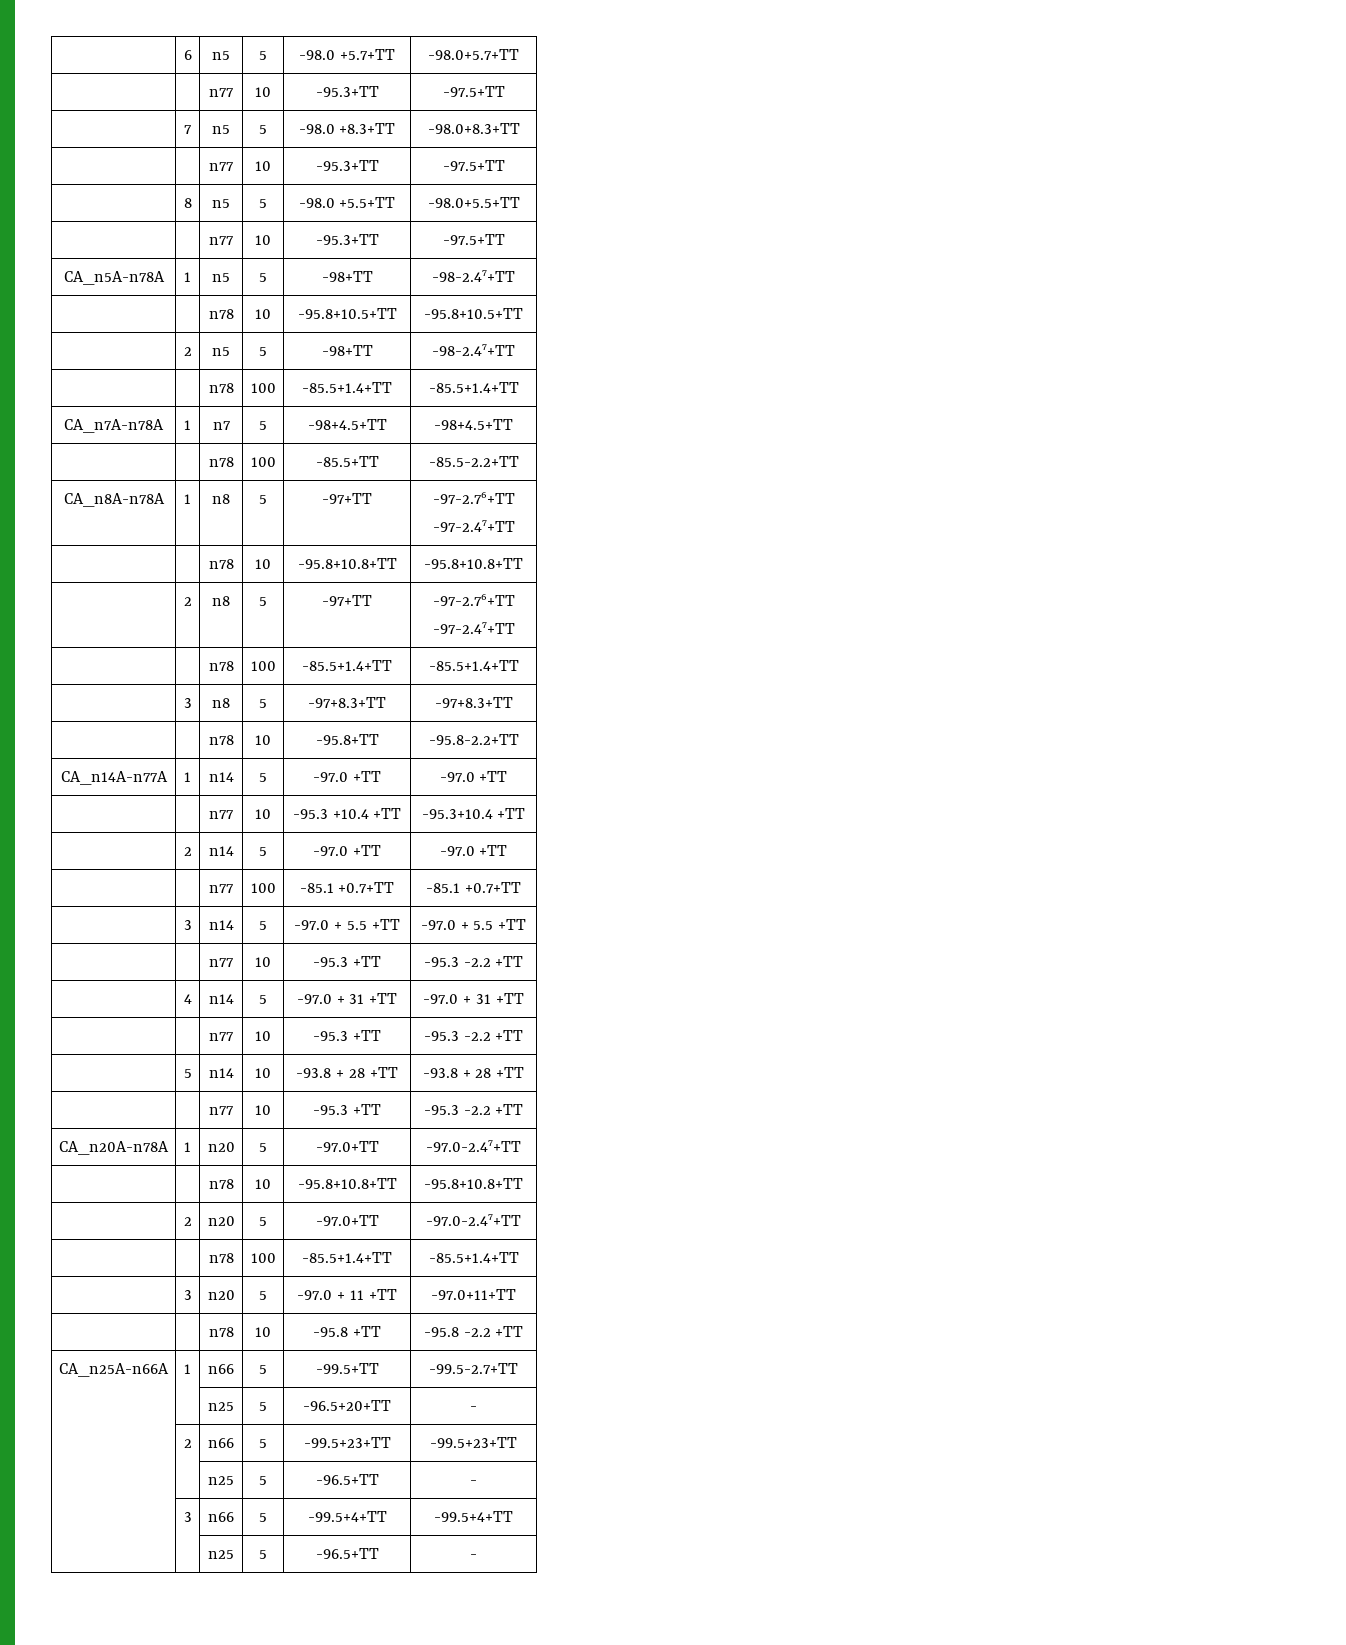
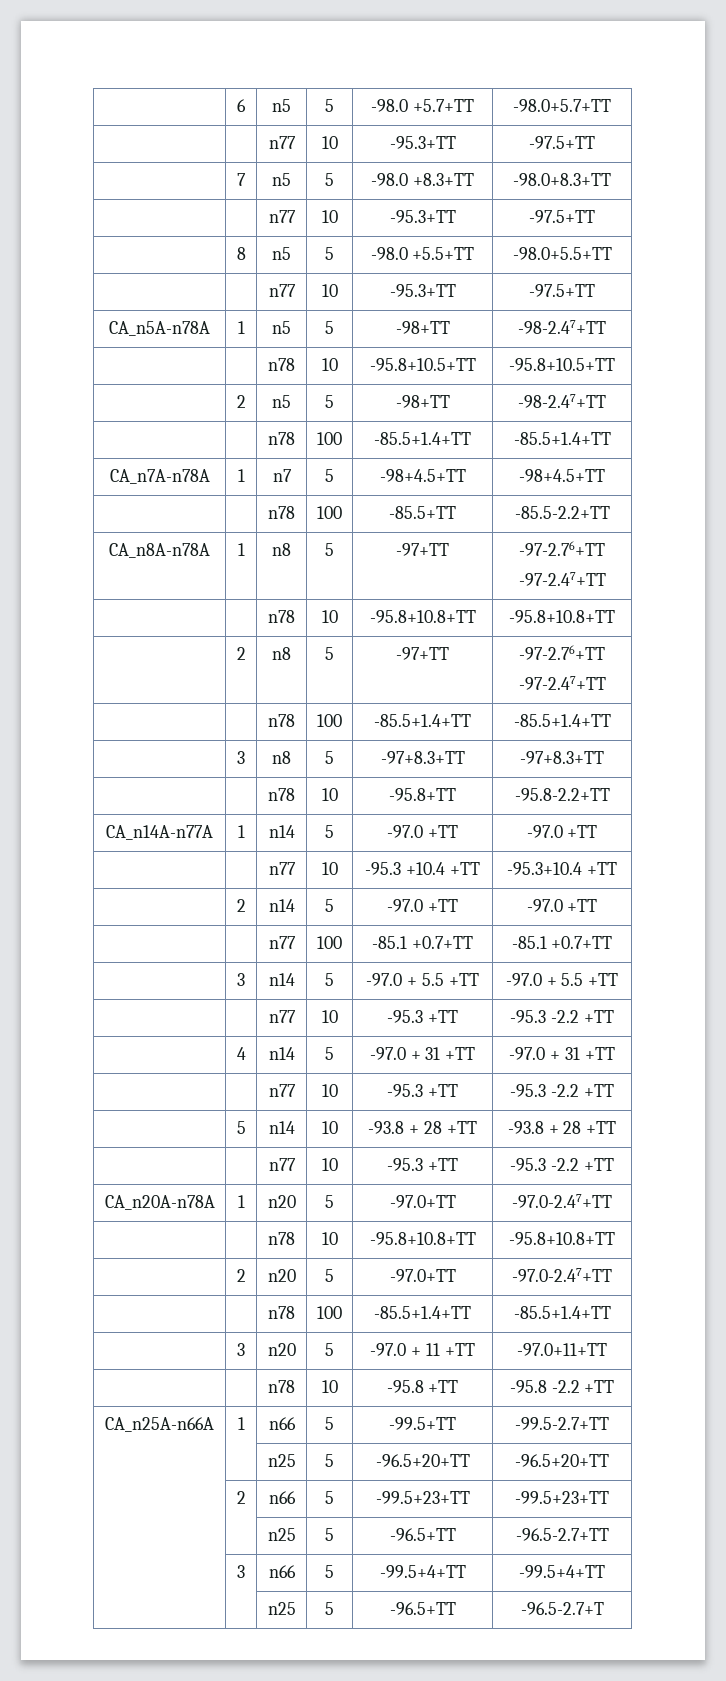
- | | n25 | 5 | -96.5+20+TT | -
+ | | n25 | 5 | -96.5+20+TT | -96.5+20+TT
  | 2 | n66 | 5 | -99.5+23+TT | -99.5+23+TT
- | | n25 | 5 | -96.5+TT | -
+ | | n25 | 5 | -96.5+TT | -96.5-2.7+TT
  | 3 | n66 | 5 | -99.5+4+TT | -99.5+4+TT
- | | n25 | 5 | -96.5+TT | -
+ | | n25 | 5 | -96.5+TT | -96.5-2.7+T

